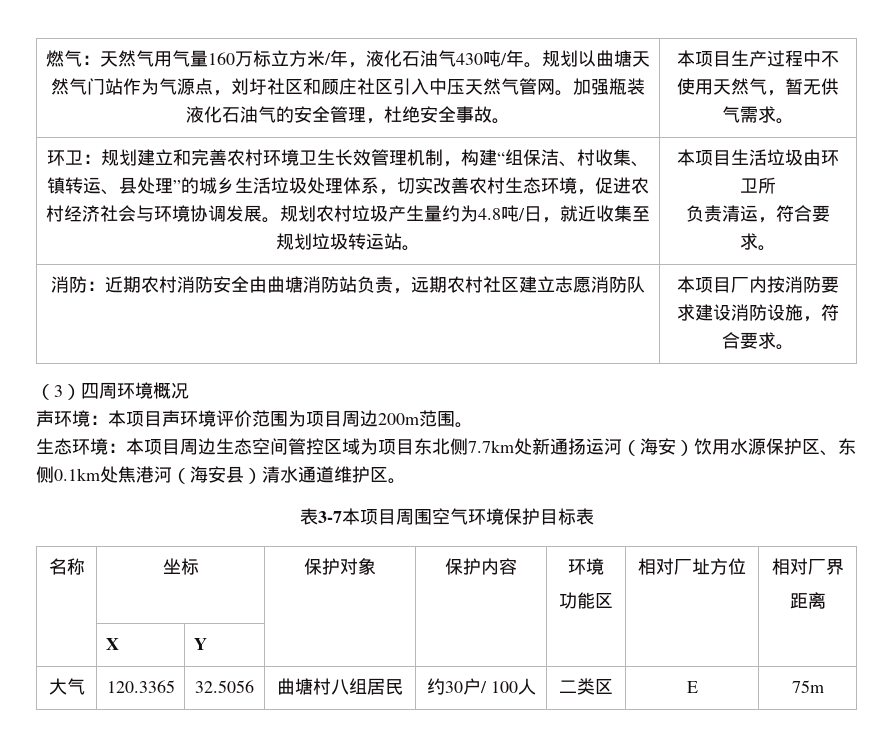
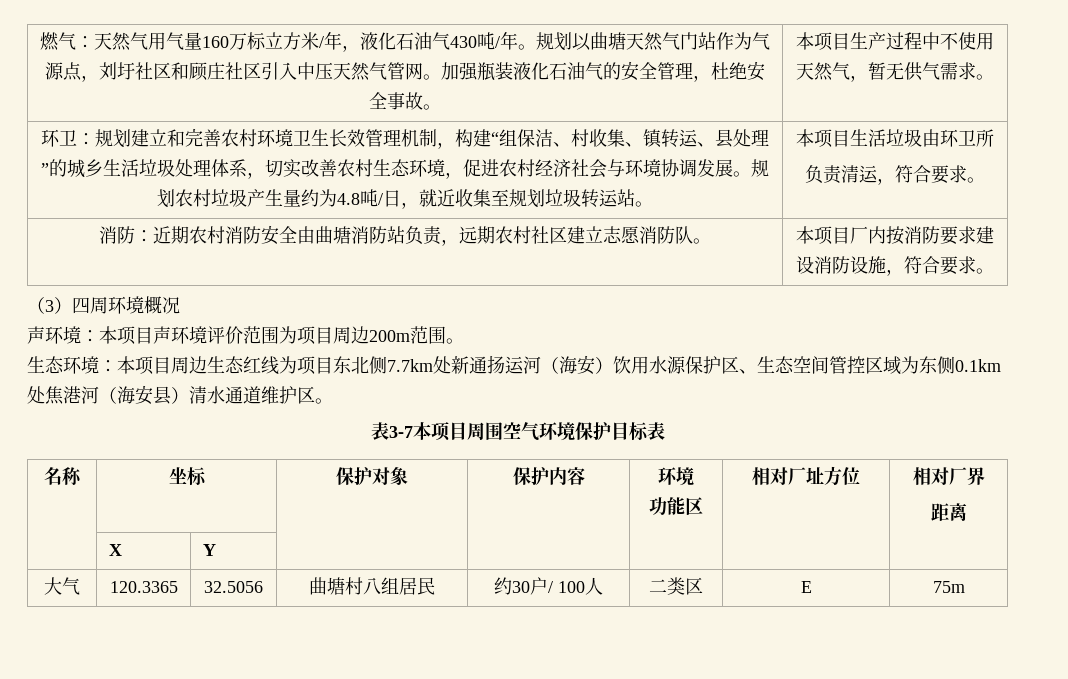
- 消防：近期农村消防安全由曲塘消防站负责，远期农村社区建立志愿消防队 | 本项目厂内按消防要求建设消防设施，符合要求。
+ 消防：近期农村消防安全由曲塘消防站负责，远期农村社区建立志愿消防队。 | 本项目厂内按消防要求建设消防设施，符合要求。
- 生态环境：本项目周边生态空间管控区域为项目东北侧7.7km处新通扬运河（海安）饮用水源保护区、东侧0.1km处焦港河（海安县）清水通道维护区。
+ 生态环境：本项目周边生态红线为项目东北侧7.7km处新通扬运河（海安）饮用水源保护区、生态空间管控区域为东侧0.1km处焦港河（海安县）清水通道维护区。

